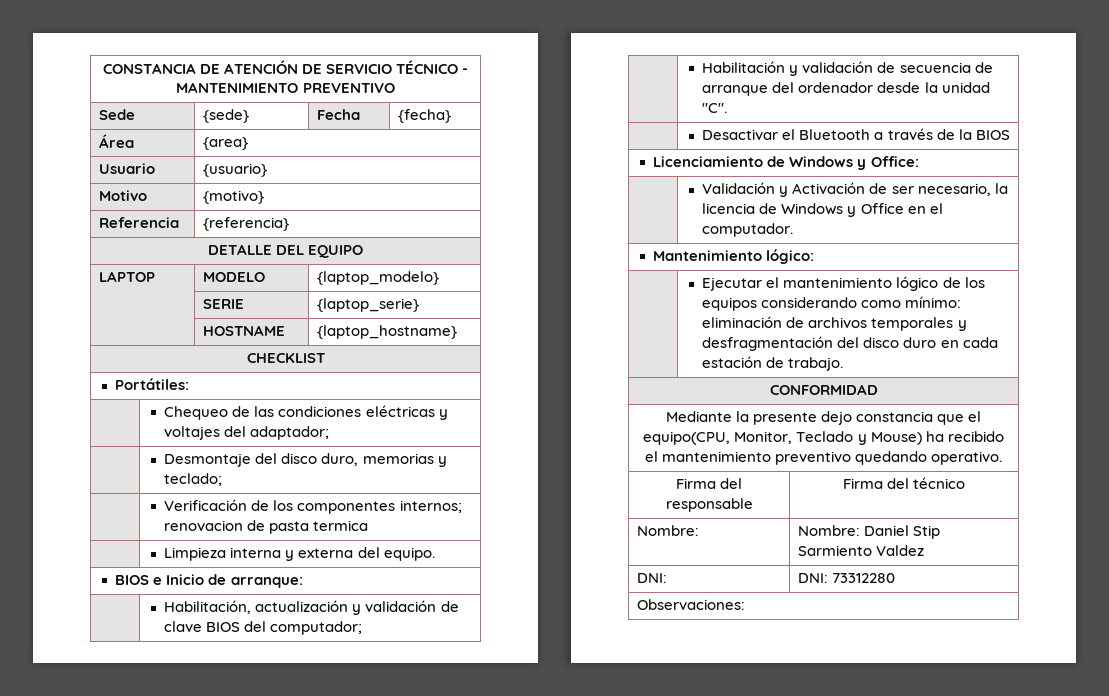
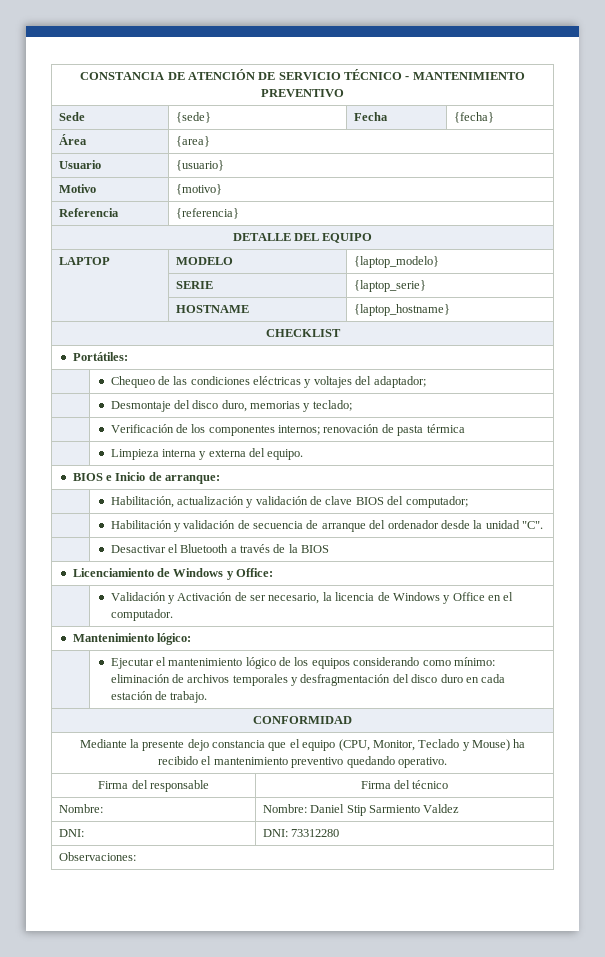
- | Verificación de los componentes internos; renovacion de pasta termica
+ | Verificación de los componentes internos; renovación de pasta térmica
- Mediante la presente dejo constancia que el equipo(CPU, Monitor, Teclado y Mouse) ha recibido el mantenimiento preventivo quedando operativo.
+ Mediante la presente dejo constancia que el equipo (CPU, Monitor, Teclado y Mouse) ha recibido el mantenimiento preventivo quedando operativo.

